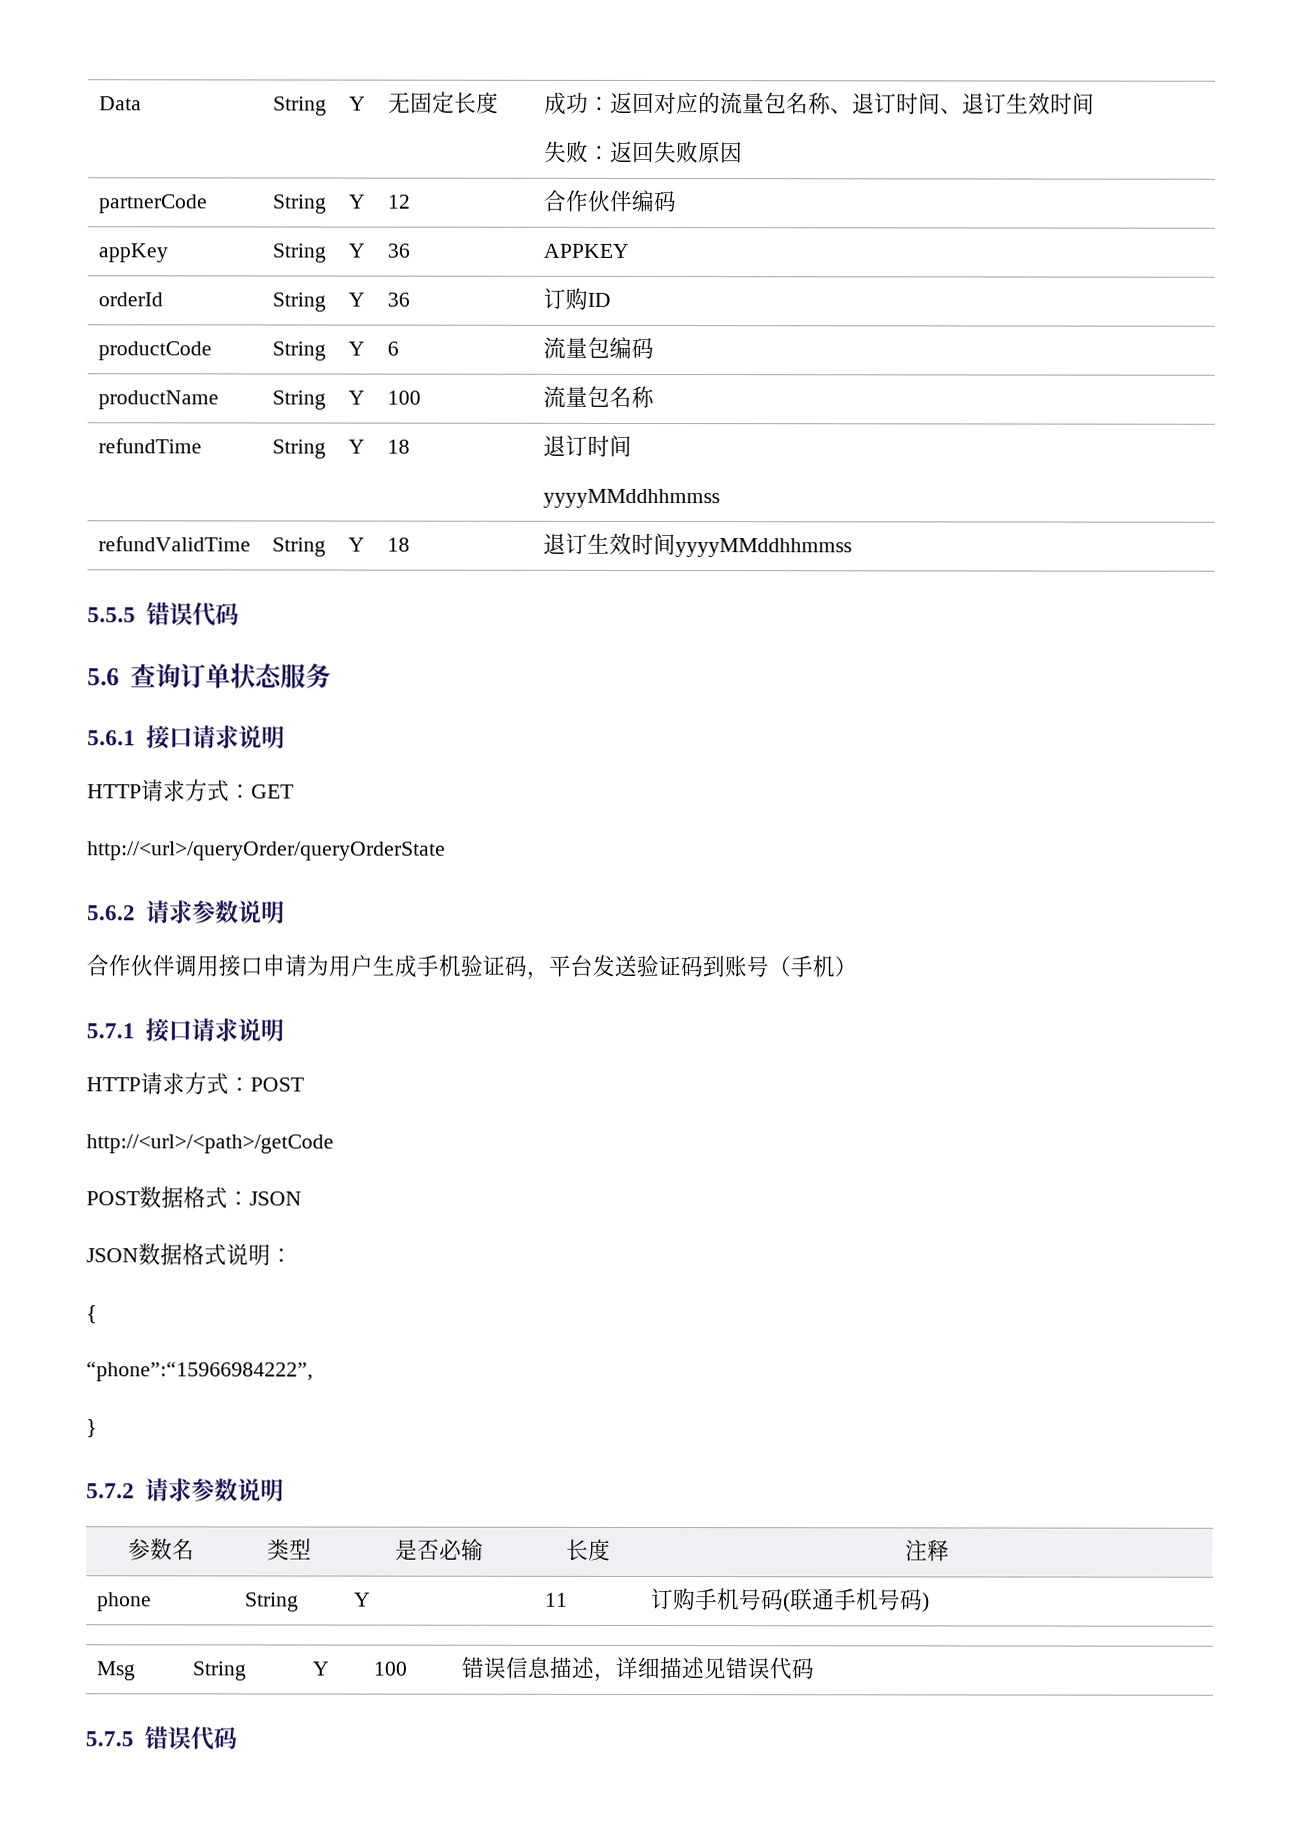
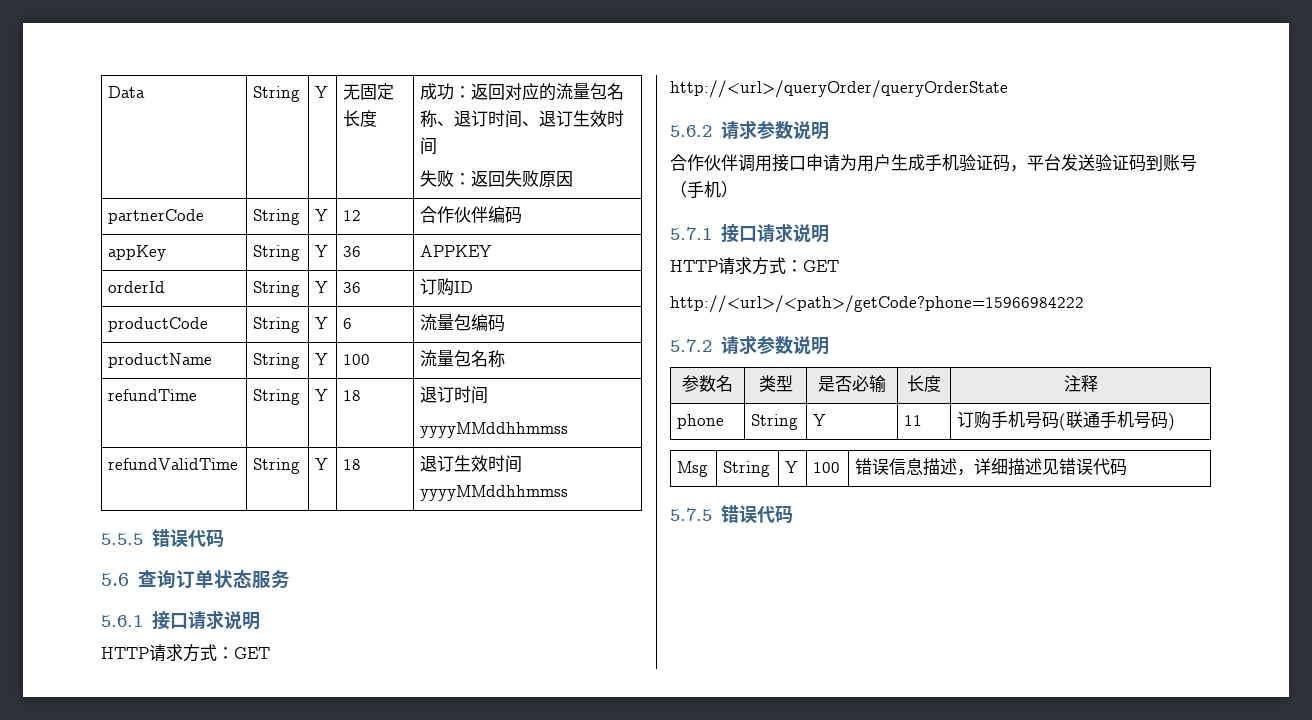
  5.7.1接口请求说明
- HTTP请求方式：POST
- http://<url>/<path>/getCode
- POST数据格式：JSON
- JSON数据格式说明：
- {
- “phone”:“15966984222”,
- }
+ HTTP请求方式：GET
+ http://<url>/<path>/getCode?phone=15966984222

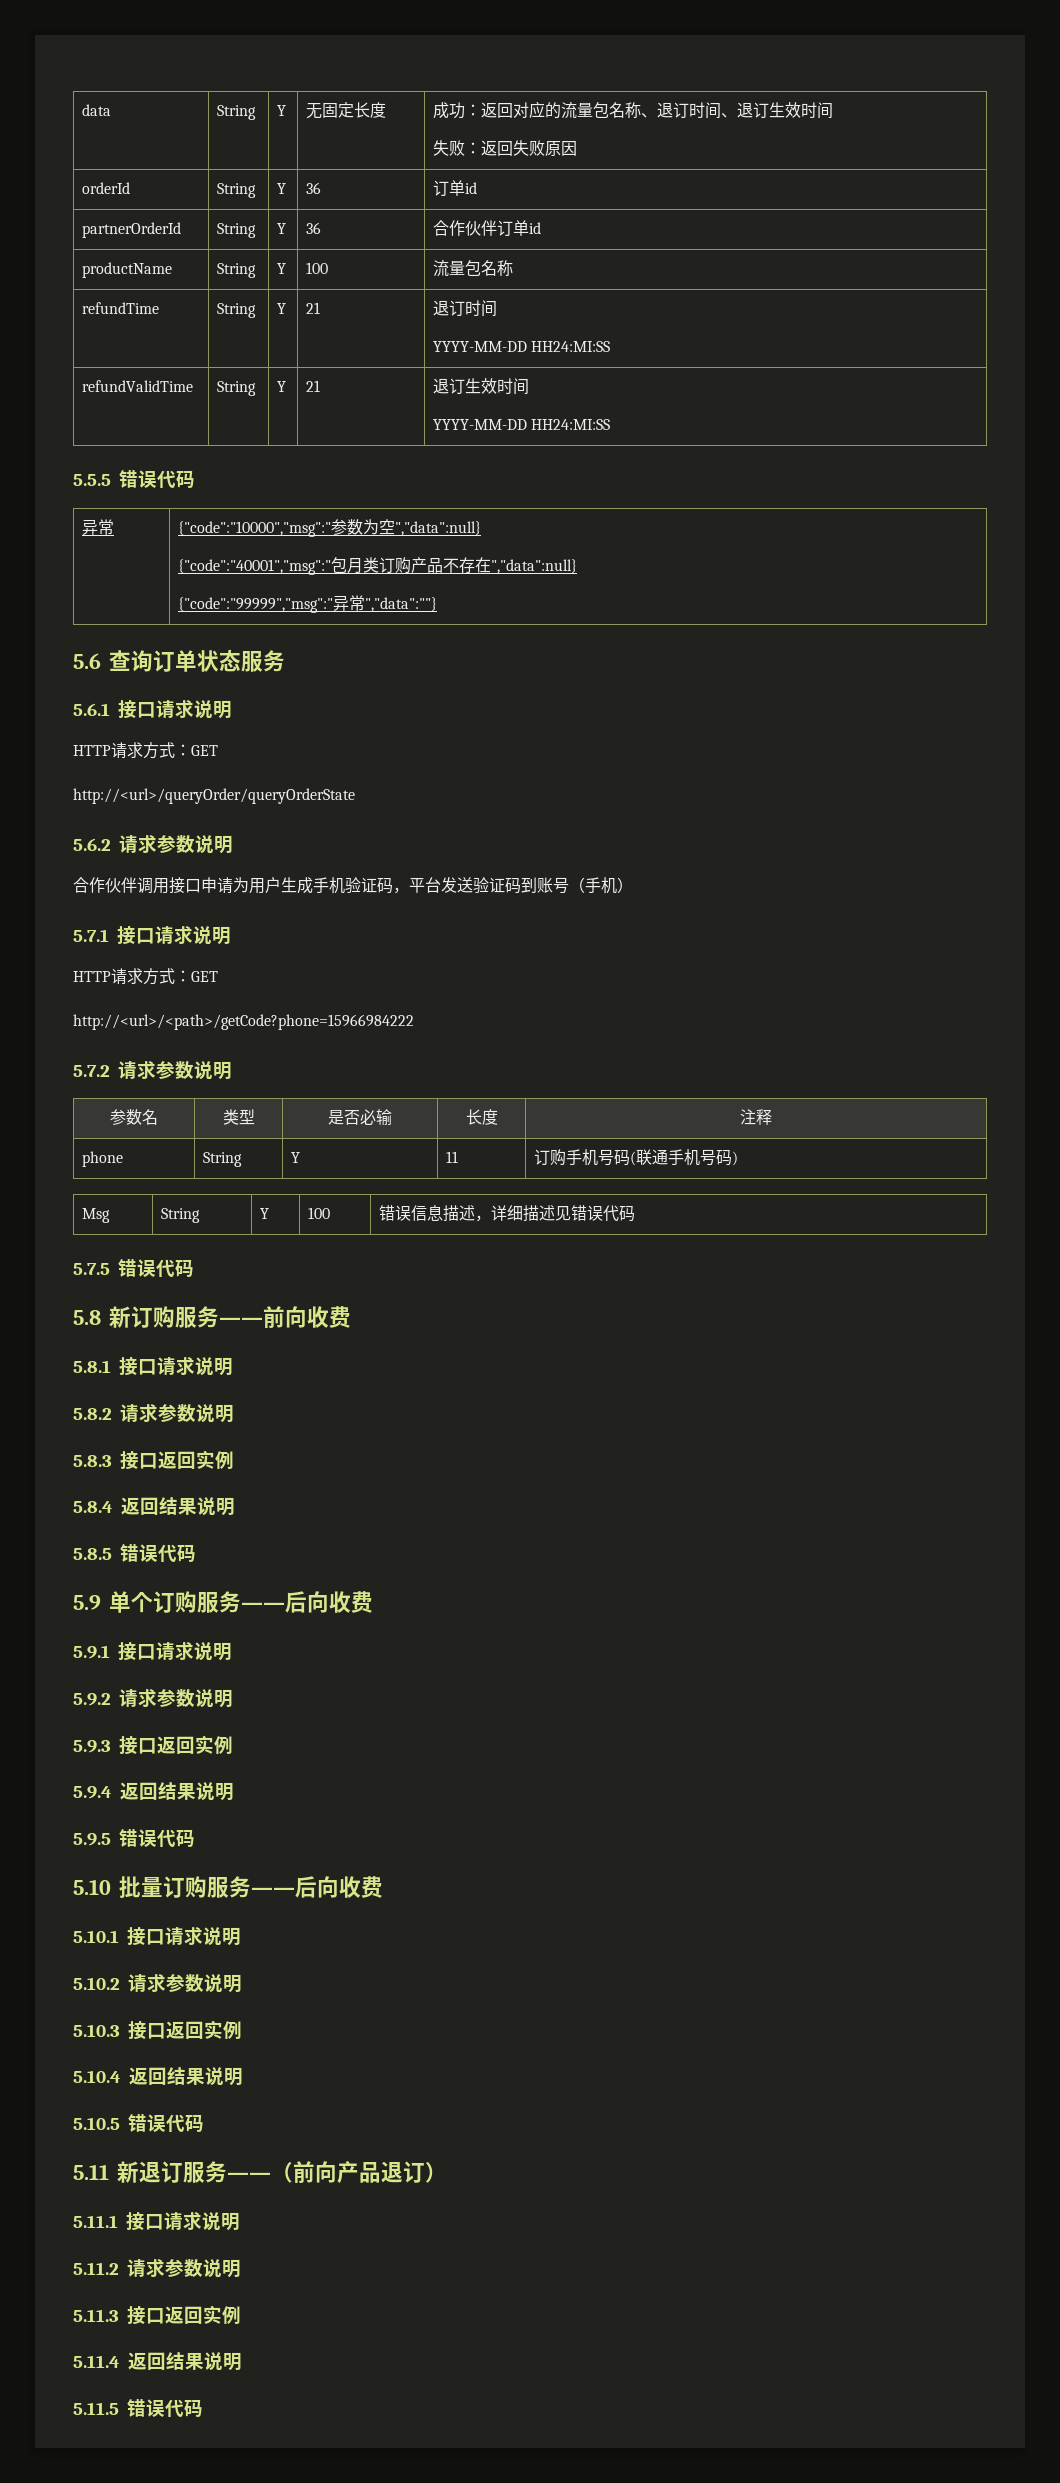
- Data | String | Y | 无固定长度 | 成功：返回对应的流量包名称、退订时间、退订生效时间
+ data | String | Y | 无固定长度 | 成功：返回对应的流量包名称、退订时间、退订生效时间
- partnerCode | String | Y | 12 | 合作伙伴编码
- appKey | String | Y | 36 | APPKEY
- orderId | String | Y | 36 | 订购ID
- productCode | String | Y | 6 | 流量包编码
+ orderId | String | Y | 36 | 订单id
+ partnerOrderId | String | Y | 36 | 合作伙伴订单id
- refundTime | String | Y | 18 | 退订时间
- yyyyMMddhhmmss
+ refundTime | String | Y | 21 | 退订时间
+ YYYY-MM-DD HH24:MI:SS
- refundValidTime | String | Y | 18 | 退订生效时间yyyyMMddhhmmss
+ refundValidTime | String | Y | 21 | 退订生效时间
+ YYYY-MM-DD HH24:MI:SS
+ 异常 | {"code":"10000","msg":"参数为空","data":null}
+ {"code":"40001","msg":"包月类订购产品不存在","data":null}
+ {"code":"99999","msg":"异常","data":""}
+ 5.8新订购服务——前向收费
+ 5.8.1接口请求说明
+ 5.8.2请求参数说明
+ 5.8.3接口返回实例
+ 5.8.4返回结果说明
+ 5.8.5错误代码
+ 5.9单个订购服务——后向收费
+ 5.9.1接口请求说明
+ 5.9.2请求参数说明
+ 5.9.3接口返回实例
+ 5.9.4返回结果说明
+ 5.9.5错误代码
+ 5.10批量订购服务——后向收费
+ 5.10.1接口请求说明
+ 5.10.2请求参数说明
+ 5.10.3接口返回实例
+ 5.10.4返回结果说明
+ 5.10.5错误代码
+ 5.11新退订服务——（前向产品退订）
+ 5.11.1接口请求说明
+ 5.11.2请求参数说明
+ 5.11.3接口返回实例
+ 5.11.4返回结果说明
+ 5.11.5错误代码

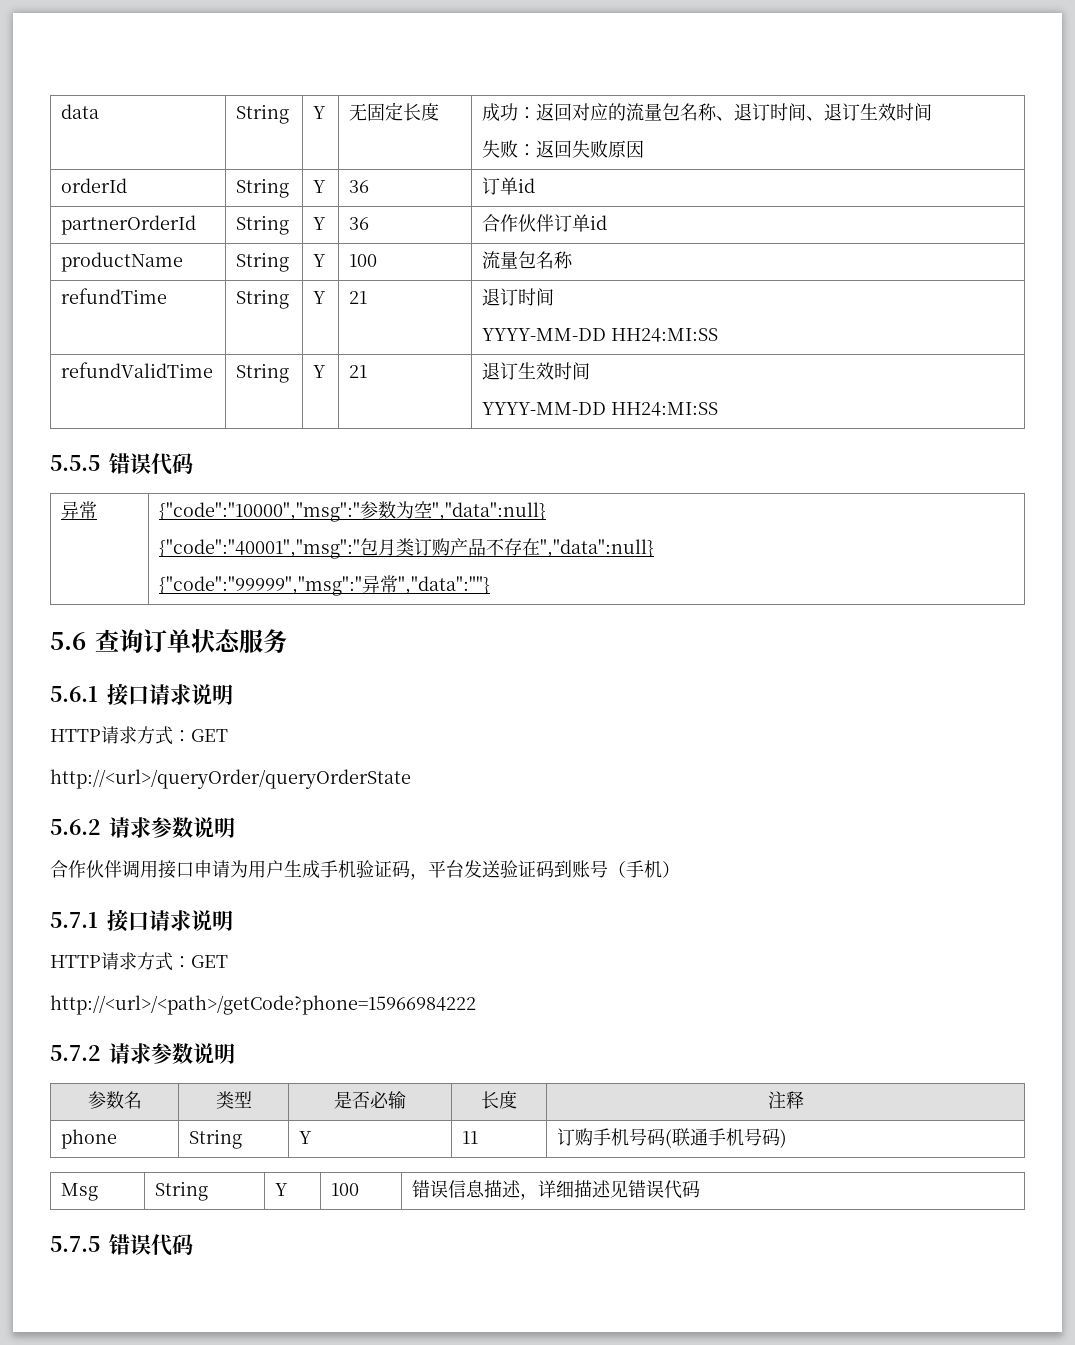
- 5.8新订购服务——前向收费
- 5.8.1接口请求说明
- 5.8.2请求参数说明
- 5.8.3接口返回实例
- 5.8.4返回结果说明
- 5.8.5错误代码
- 5.9单个订购服务——后向收费
- 5.9.1接口请求说明
- 5.9.2请求参数说明
- 5.9.3接口返回实例
- 5.9.4返回结果说明
- 5.9.5错误代码
- 5.10批量订购服务——后向收费
- 5.10.1接口请求说明
- 5.10.2请求参数说明
- 5.10.3接口返回实例
- 5.10.4返回结果说明
- 5.10.5错误代码
- 5.11新退订服务——（前向产品退订）
- 5.11.1接口请求说明
- 5.11.2请求参数说明
- 5.11.3接口返回实例
- 5.11.4返回结果说明
- 5.11.5错误代码

